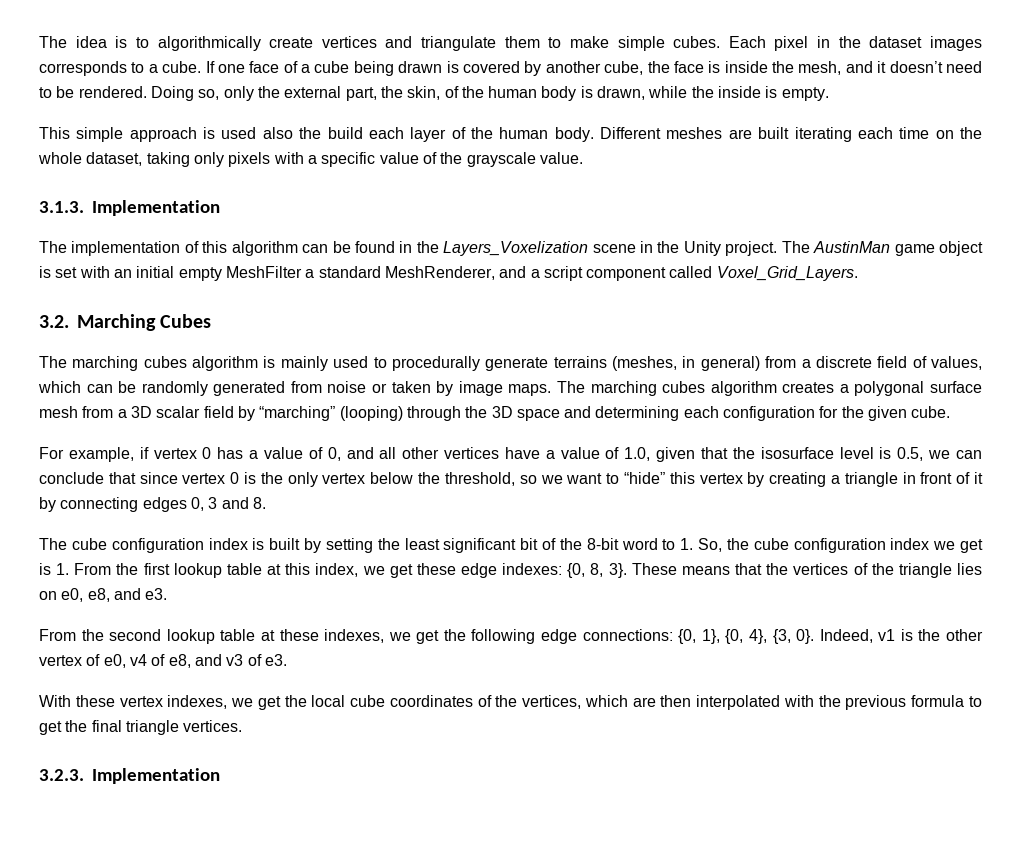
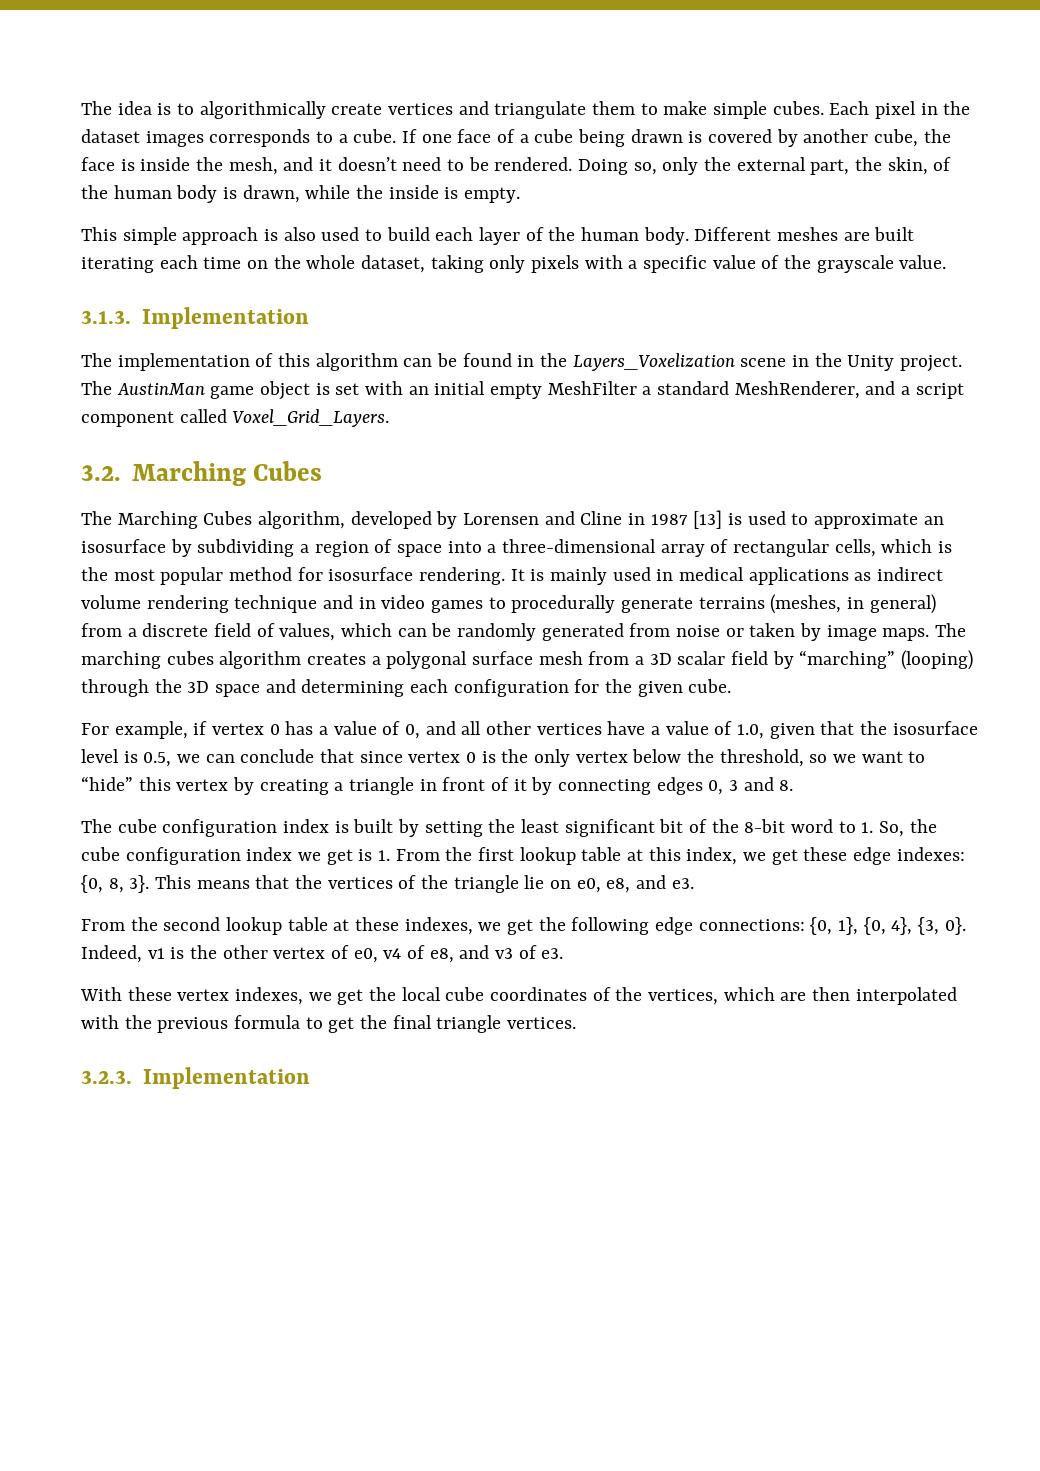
- This simple approach is used also the build each layer of the human body.
+ This simple approach is also used to build each layer of the human body.
- The marching cubes algorithm is mainly used to procedurally generate terrains (meshes, in general) from a discrete field of values, which can be randomly generated from noise or taken by image maps.
+ The Marching Cubes algorithm, developed by Lorensen and Cline in 1987 [13] is used to approximate an isosurface by subdividing a region of space into a three-dimensional array of rectangular cells, which is the most popular method for isosurface rendering. It is mainly used in medical applications as indirect volume rendering technique and in video games to procedurally generate terrains (meshes, in general) from a discrete field of values, which can be randomly generated from noise or taken by image maps.
- These means that the vertices of the triangle lies on e0, e8, and e3.
+ This means that the vertices of the triangle lie on e0, e8, and e3.

